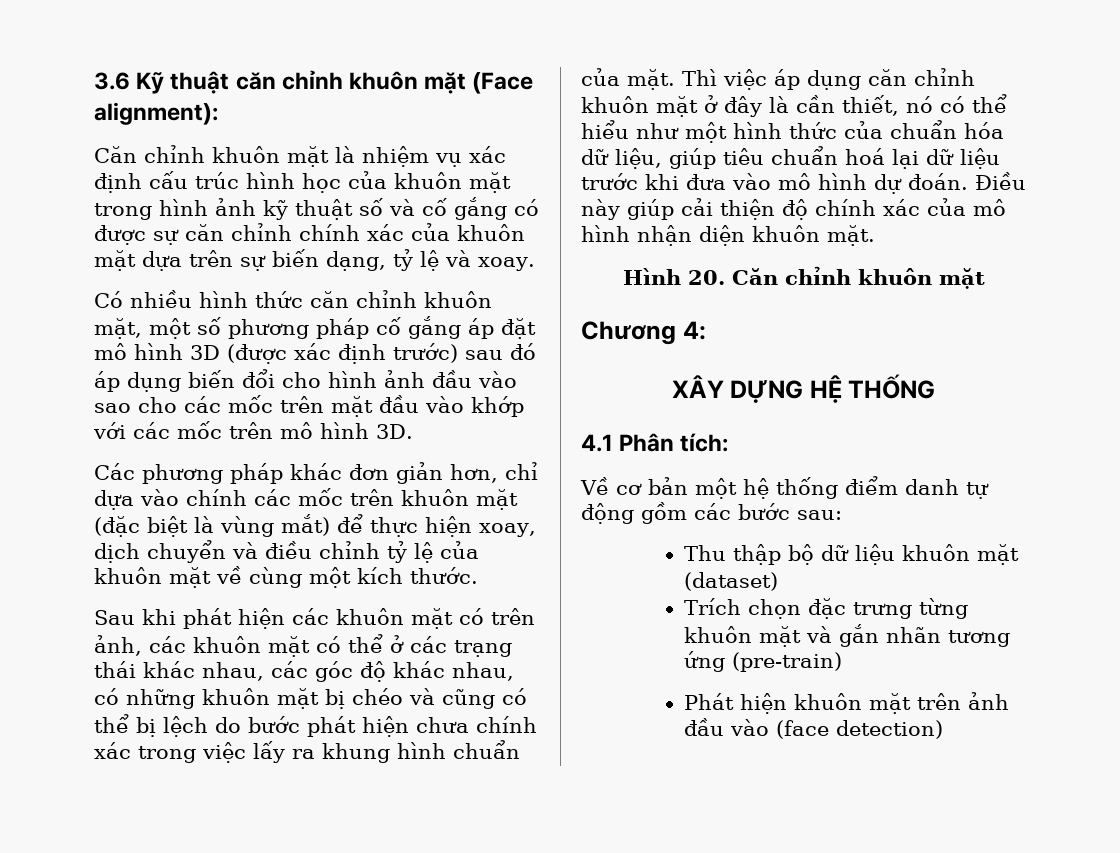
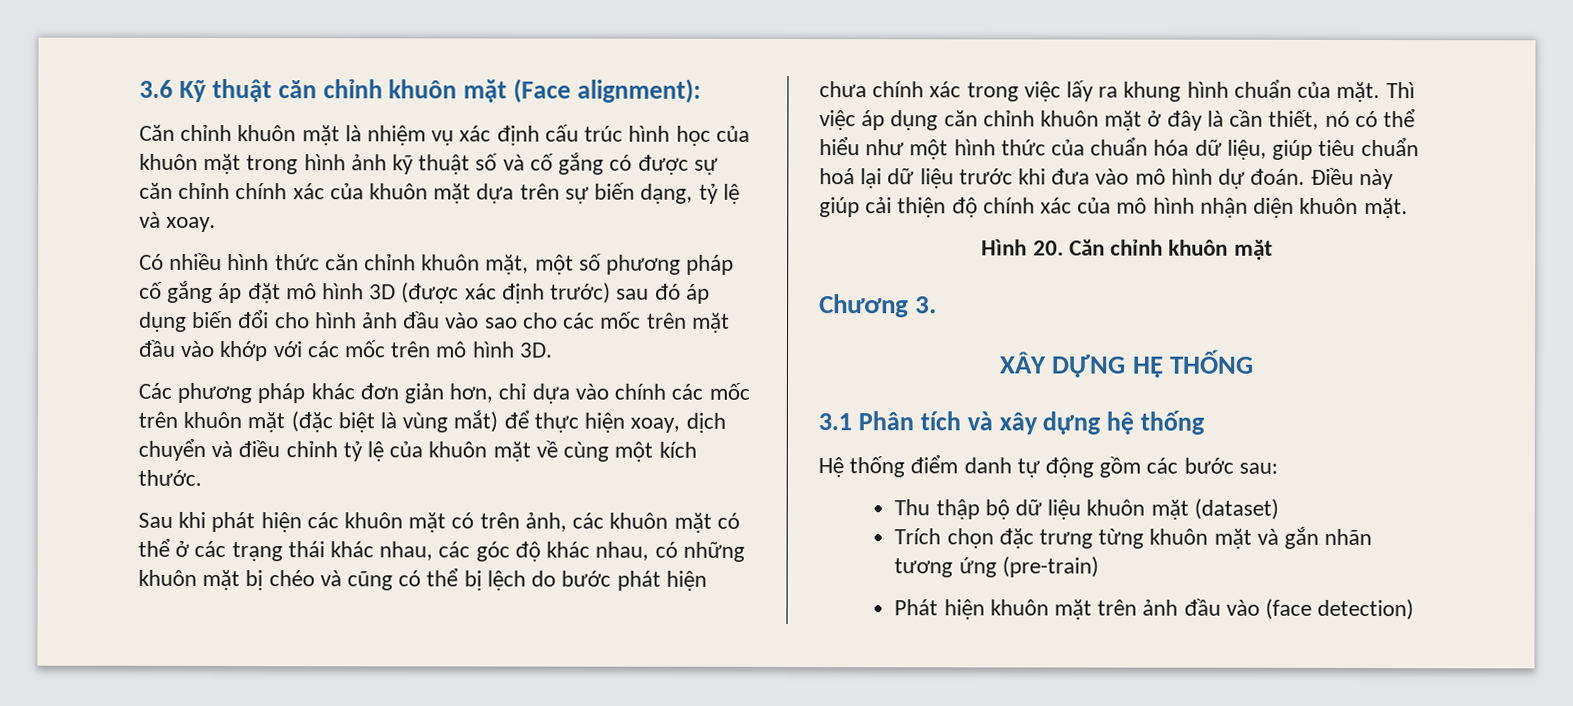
- Chương 4:
+ Chương 3.
- 4.1 Phân tích:
- Về cơ bản một hệ thống điểm danh tự động gồm các bước sau:
+ 3.1 Phân tích và xây dựng hệ thống
+ Hệ thống điểm danh tự động gồm các bước sau:

